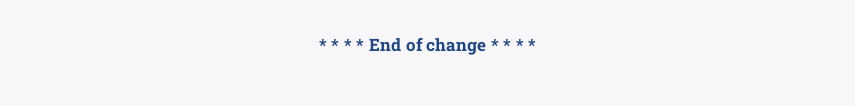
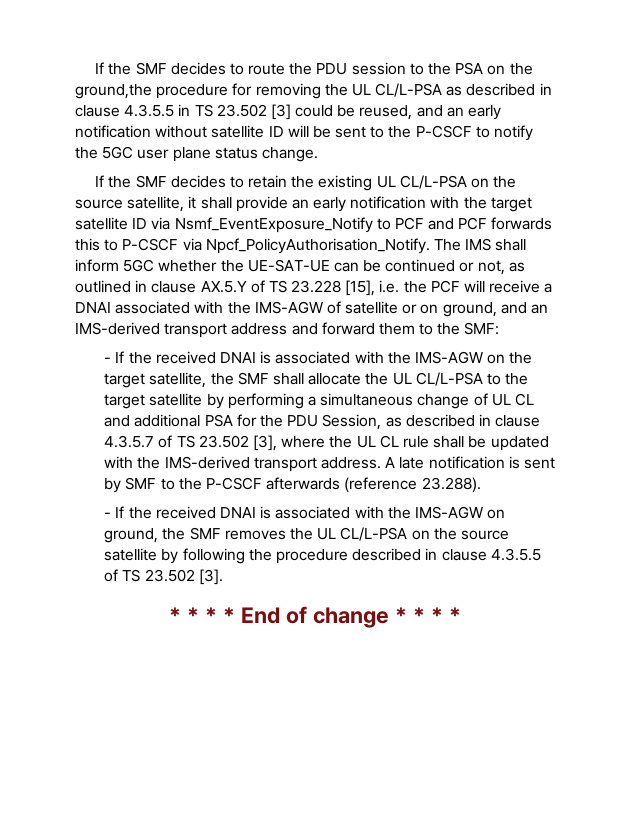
+ If the SMF decides to route the PDU session to the PSA on the ground,the procedure for removing the UL CL/L-PSA as described in clause 4.3.5.5 in TS 23.502 [3] could be reused, and an early notification without satellite ID will be sent to the P-CSCF to notify the 5GC user plane status change.
+ If the SMF decides to retain the existing UL CL/L-PSA on the source satellite, it shall provide an early notification with the target satellite ID via Nsmf_EventExposure_Notify to PCF and PCF forwards this to P-CSCF via Npcf_PolicyAuthorisation_Notify. The IMS shall inform 5GC whether the UE-SAT-UE can be continued or not, as outlined in clause AX.5.Y of TS 23.228 [15], i.e. the PCF will receive a DNAI associated with the IMS-AGW of satellite or on ground, and an IMS-derived transport address and forward them to the SMF:
+ - If the received DNAI is associated with the IMS-AGW on the target satellite, the SMF shall allocate the UL CL/L-PSA to the target satellite by performing a simultaneous change of UL CL and additional PSA for the PDU Session, as described in clause 4.3.5.7 of TS 23.502 [3], where the UL CL rule shall be updated with the IMS-derived transport address. A late notification is sent by SMF to the P-CSCF afterwards (reference 23.288).
+ - If the received DNAI is associated with the IMS-AGW on ground, the SMF removes the UL CL/L-PSA on the source satellite by following the procedure described in clause 4.3.5.5 of TS 23.502 [3].

